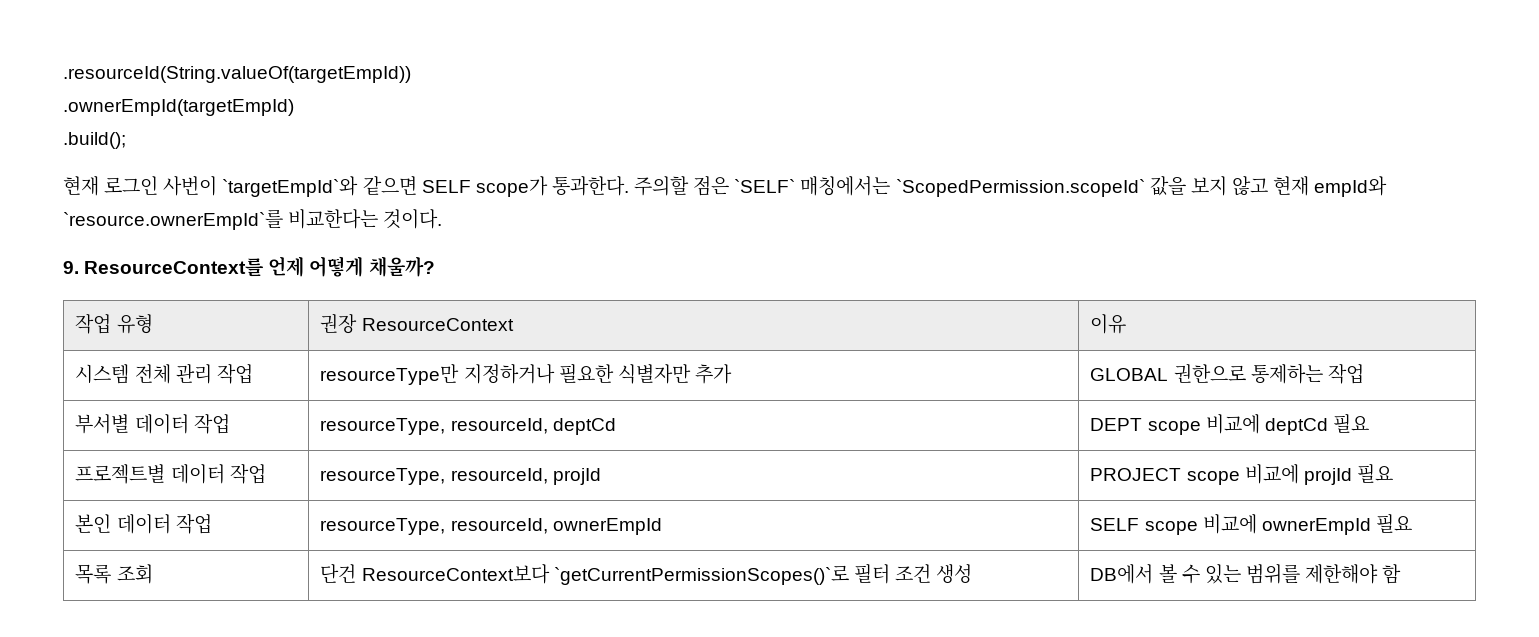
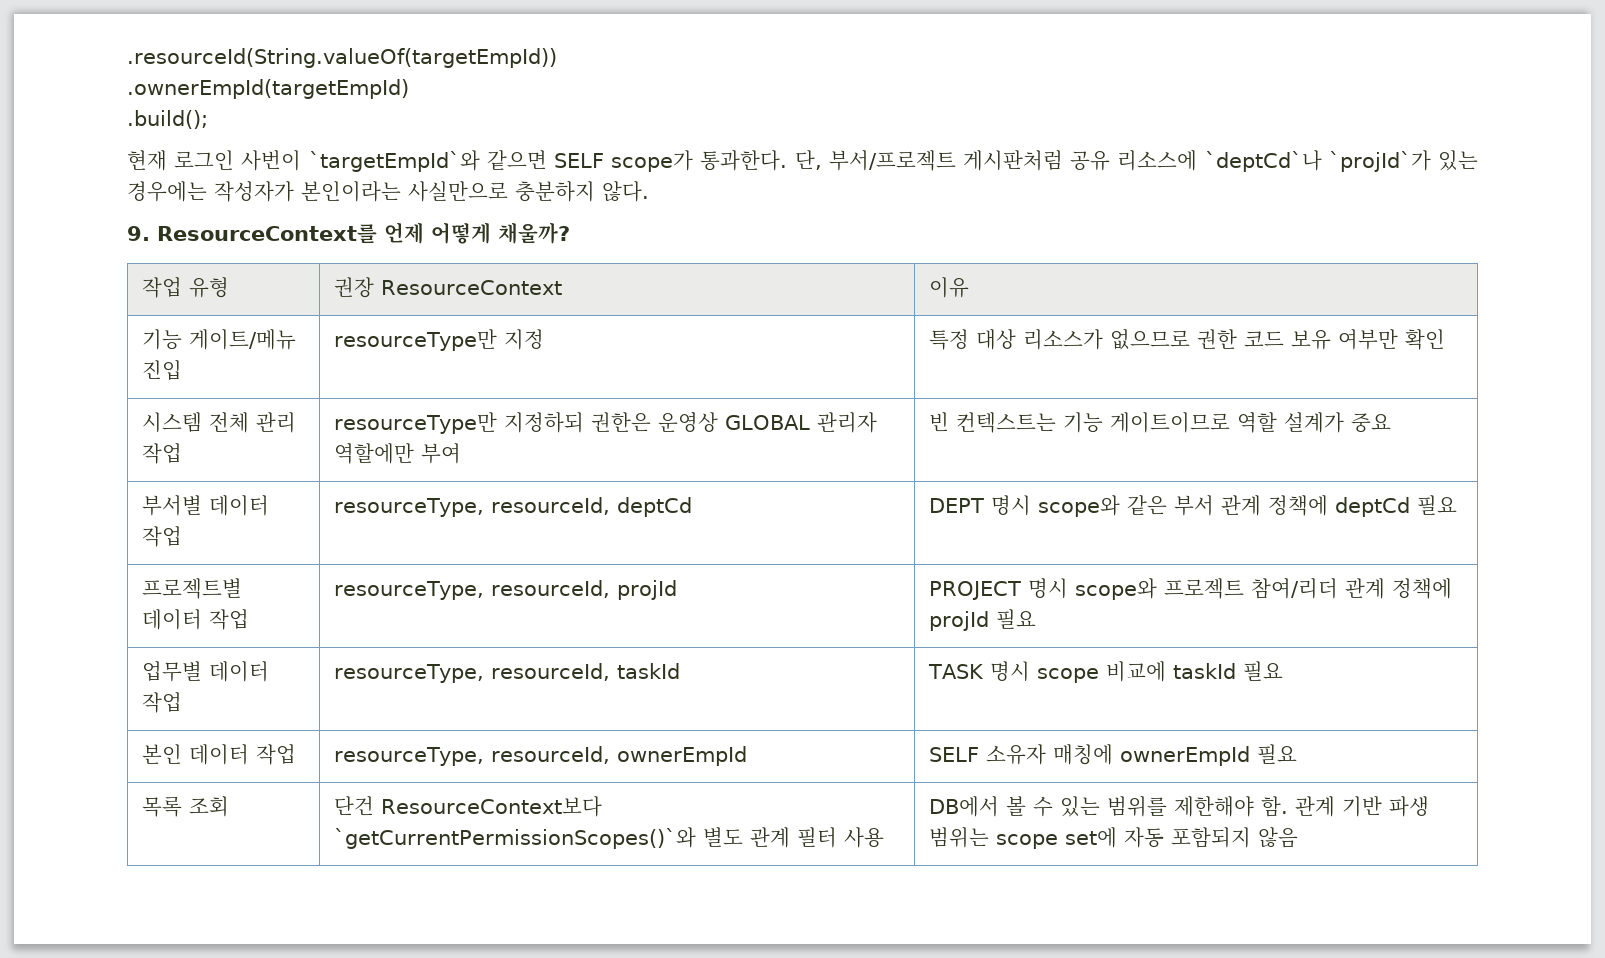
- 주의할 점은 `SELF` 매칭에서는 `ScopedPermission.scopeId` 값을 보지 않고 현재 empId와 `resource.ownerEmpId`를 비교한다는 것이다.
+ 단, 부서/프로젝트 게시판처럼 공유 리소스에 `deptCd`나 `projId`가 있는 경우에는 작성자가 본인이라는 사실만으로 충분하지 않다.
+ 기능 게이트/메뉴 진입 | resourceType만 지정 | 특정 대상 리소스가 없으므로 권한 코드 보유 여부만 확인
- 시스템 전체 관리 작업 | resourceType만 지정하거나 필요한 식별자만 추가 | GLOBAL 권한으로 통제하는 작업
+ 시스템 전체 관리 작업 | resourceType만 지정하되 권한은 운영상 GLOBAL 관리자 역할에만 부여 | 빈 컨텍스트는 기능 게이트이므로 역할 설계가 중요
- 부서별 데이터 작업 | resourceType, resourceId, deptCd | DEPT scope 비교에 deptCd 필요
+ 부서별 데이터 작업 | resourceType, resourceId, deptCd | DEPT 명시 scope와 같은 부서 관계 정책에 deptCd 필요
- 프로젝트별 데이터 작업 | resourceType, resourceId, projId | PROJECT scope 비교에 projId 필요
+ 프로젝트별 데이터 작업 | resourceType, resourceId, projId | PROJECT 명시 scope와 프로젝트 참여/리더 관계 정책에 projId 필요
+ 업무별 데이터 작업 | resourceType, resourceId, taskId | TASK 명시 scope 비교에 taskId 필요
- 본인 데이터 작업 | resourceType, resourceId, ownerEmpId | SELF scope 비교에 ownerEmpId 필요
+ 본인 데이터 작업 | resourceType, resourceId, ownerEmpId | SELF 소유자 매칭에 ownerEmpId 필요
- 목록 조회 | 단건 ResourceContext보다 `getCurrentPermissionScopes()`로 필터 조건 생성 | DB에서 볼 수 있는 범위를 제한해야 함
+ 목록 조회 | 단건 ResourceContext보다 `getCurrentPermissionScopes()`와 별도 관계 필터 사용 | DB에서 볼 수 있는 범위를 제한해야 함. 관계 기반 파생 범위는 scope set에 자동 포함되지 않음

